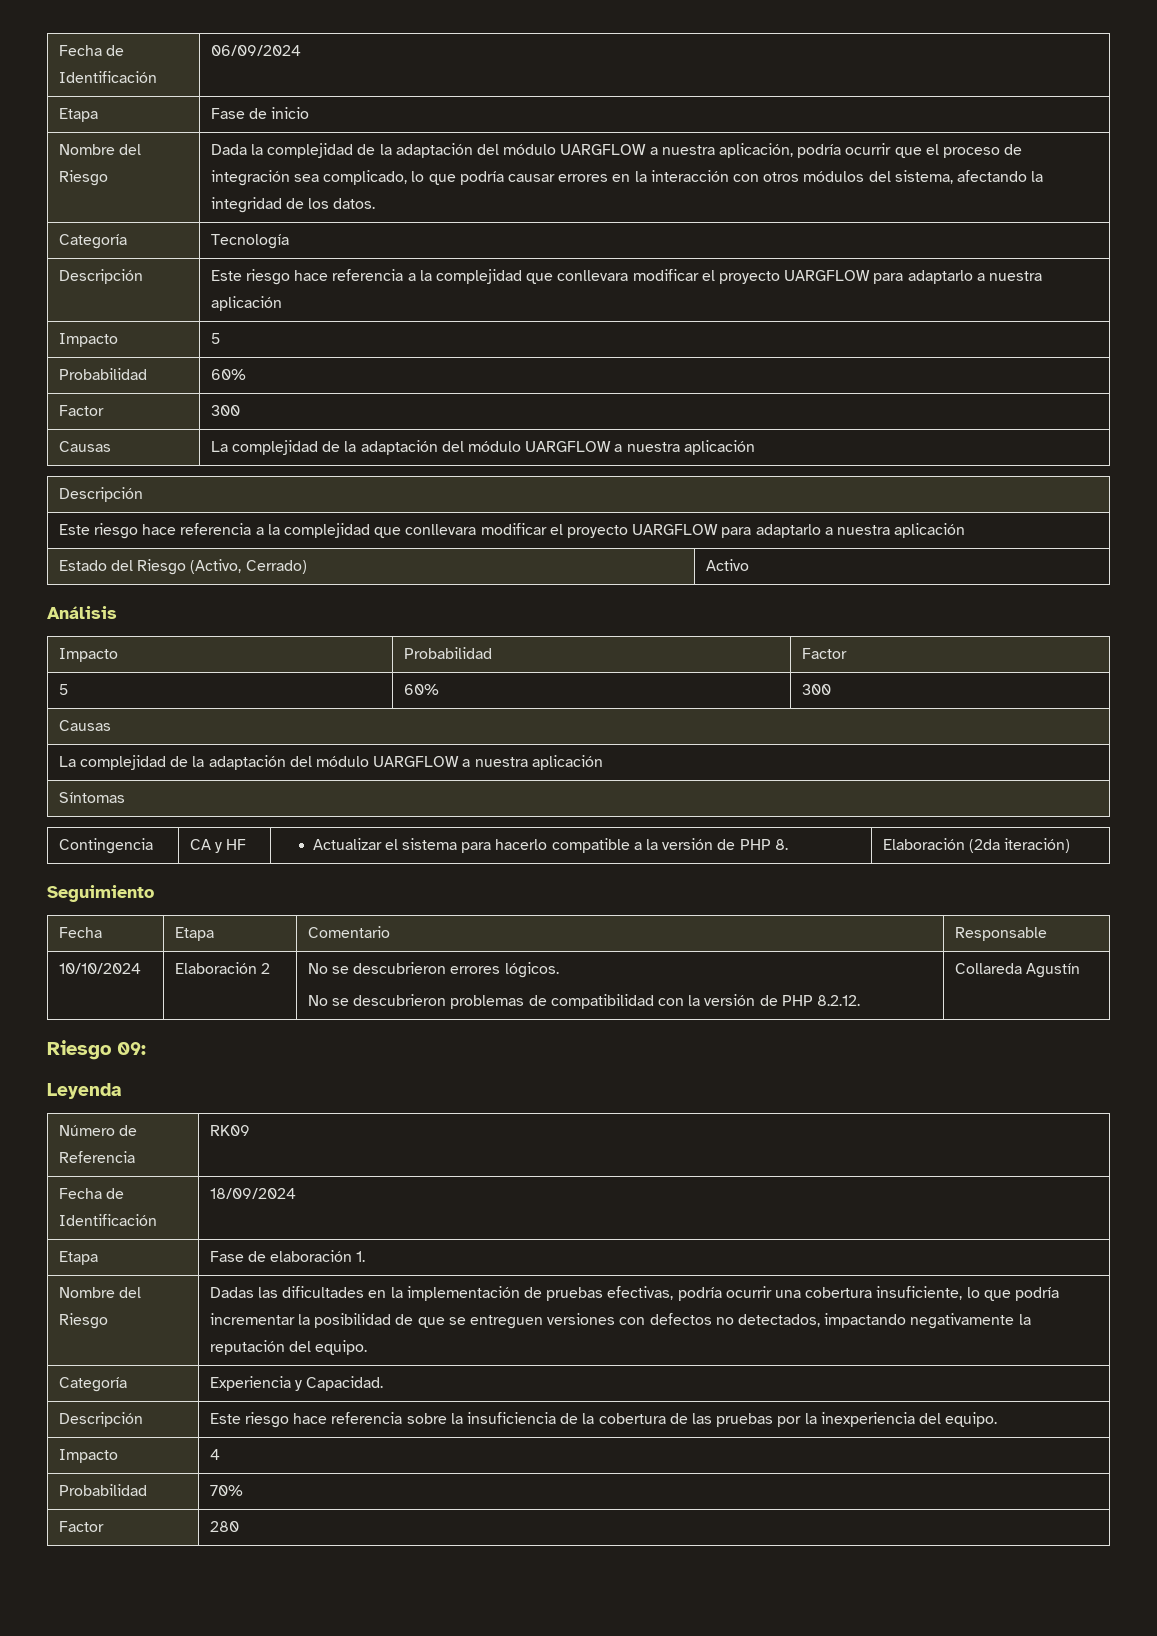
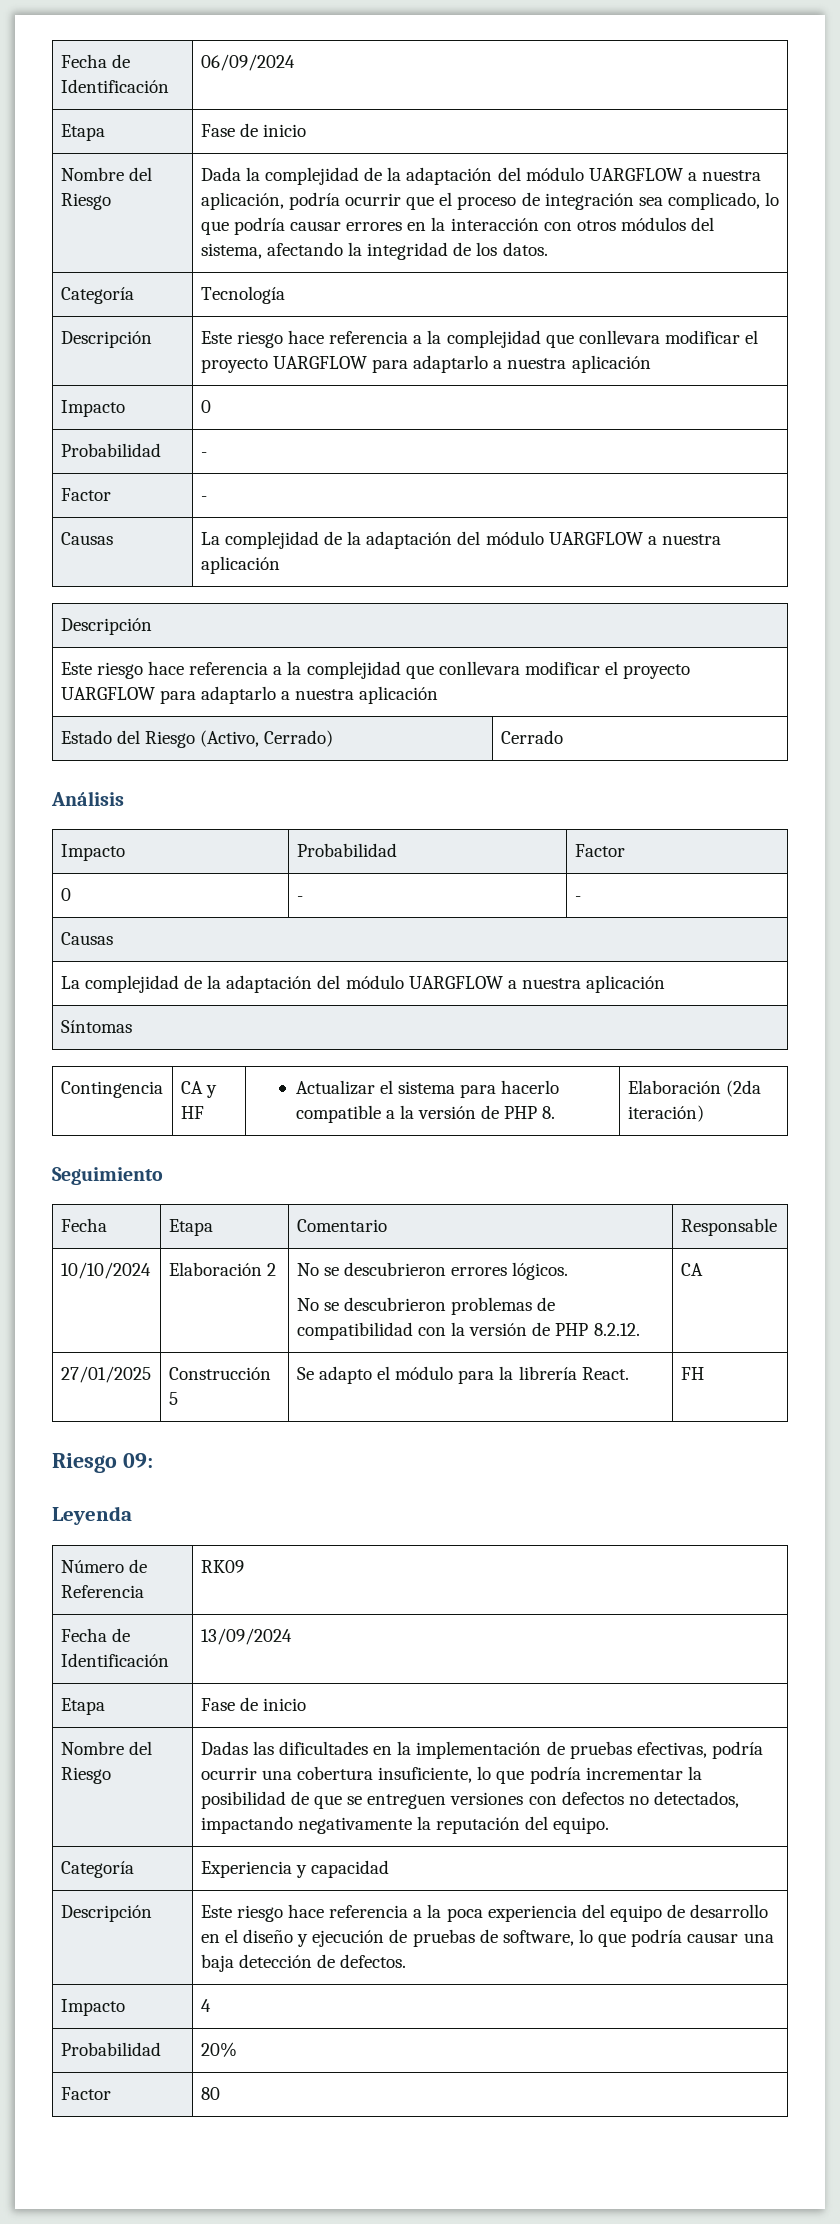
- Impacto | 5
- Probabilidad | 60%
- Factor | 300
+ Impacto | 0
+ Probabilidad | -
+ Factor | -
- Estado del Riesgo (Activo, Cerrado) | Activo
+ Estado del Riesgo (Activo, Cerrado) | Cerrado
- 5 | 60% | 300
+ 0 | - | -
  10/10/2024 | Elaboración 2 | No se descubrieron errores lógicos.
- No se descubrieron problemas de compatibilidad con la versión de PHP 8.2.12. | Collareda Agustín
+ No se descubrieron problemas de compatibilidad con la versión de PHP 8.2.12. | CA
+ 27/01/2025 | Construcción 5 | Se adapto el módulo para la librería React. | FH
- Fecha de Identificación | 18/09/2024
- Etapa | Fase de elaboración 1.
+ Fecha de Identificación | 13/09/2024
+ Etapa | Fase de inicio
- Categoría | Experiencia y Capacidad.
- Descripción | Este riesgo hace referencia sobre la insuficiencia de la cobertura de las pruebas por la inexperiencia del equipo.
+ Categoría | Experiencia y capacidad
+ Descripción | Este riesgo hace referencia a la poca experiencia del equipo de desarrollo en el diseño y ejecución de pruebas de software, lo que podría causar una baja detección de defectos.
- Probabilidad | 70%
- Factor | 280
+ Probabilidad | 20%
+ Factor | 80

